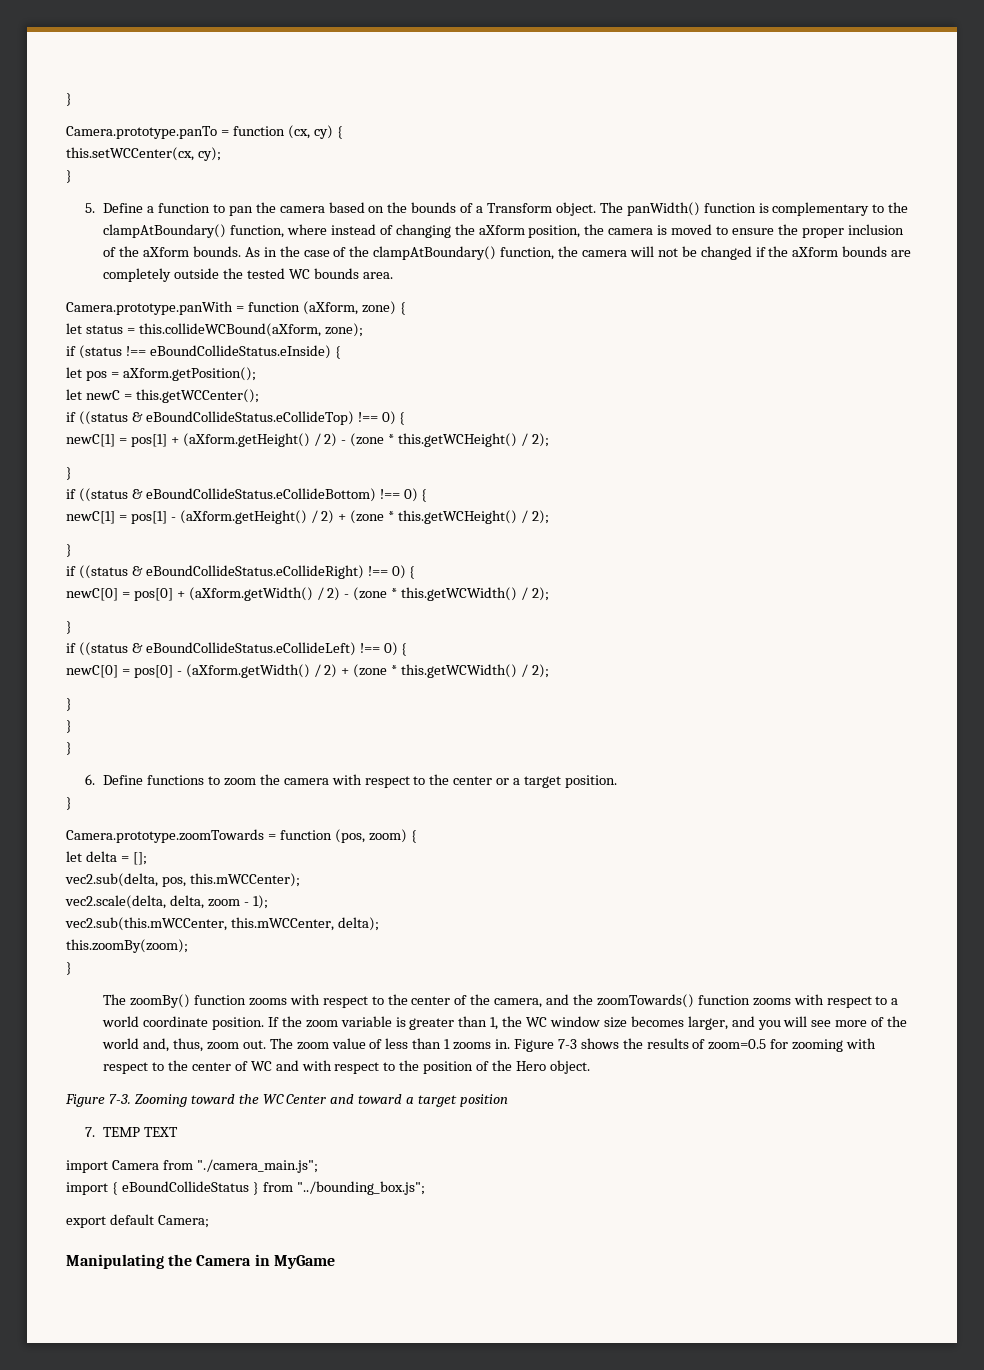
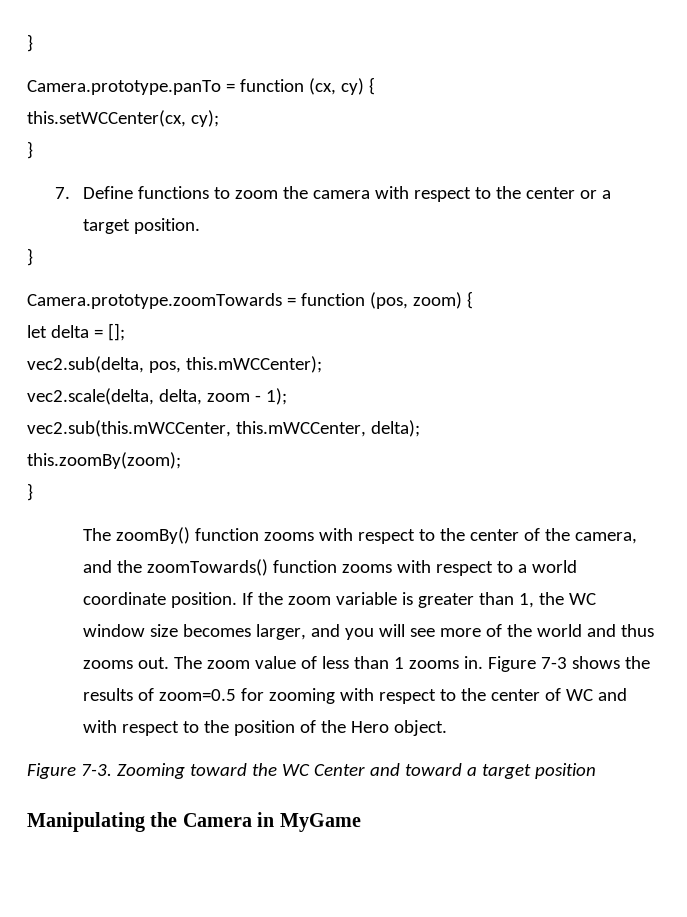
- 5. Define a function to pan the camera based on the bounds of a Transform object. The panWidth() function is complementary to the clampAtBoundary() function, where instead of changing the aXform position, the camera is moved to ensure the proper inclusion of the aXform bounds. As in the case of the clampAtBoundary() function, the camera will not be changed if the aXform bounds are completely outside the tested WC bounds area.
- Camera.prototype.panWith = function (aXform, zone) {
- let status = this.collideWCBound(aXform, zone);
- if (status !== eBoundCollideStatus.eInside) {
- let pos = aXform.getPosition();
- let newC = this.getWCCenter();
- if ((status & eBoundCollideStatus.eCollideTop) !== 0) {
- newC[1] = pos[1] + (aXform.getHeight() / 2) - (zone * this.getWCHeight() / 2);
- }
- if ((status & eBoundCollideStatus.eCollideBottom) !== 0) {
- newC[1] = pos[1] - (aXform.getHeight() / 2) + (zone * this.getWCHeight() / 2);
- }
- if ((status & eBoundCollideStatus.eCollideRight) !== 0) {
- newC[0] = pos[0] + (aXform.getWidth() / 2) - (zone * this.getWCWidth() / 2);
- }
- if ((status & eBoundCollideStatus.eCollideLeft) !== 0) {
- newC[0] = pos[0] - (aXform.getWidth() / 2) + (zone * this.getWCWidth() / 2);
- }
- }
- }
- 6. Define functions to zoom the camera with respect to the center or a target position.
+ 7. Define functions to zoom the camera with respect to the center or a target position.
- If the zoom variable is greater than 1, the WC window size becomes larger, and you will see more of the world and, thus, zoom out.
+ If the zoom variable is greater than 1, the WC window size becomes larger, and you will see more of the world and thus zooms out.
- 7. TEMP TEXT
- import Camera from "./camera_main.js";
- import { eBoundCollideStatus } from "../bounding_box.js";
- export default Camera;

